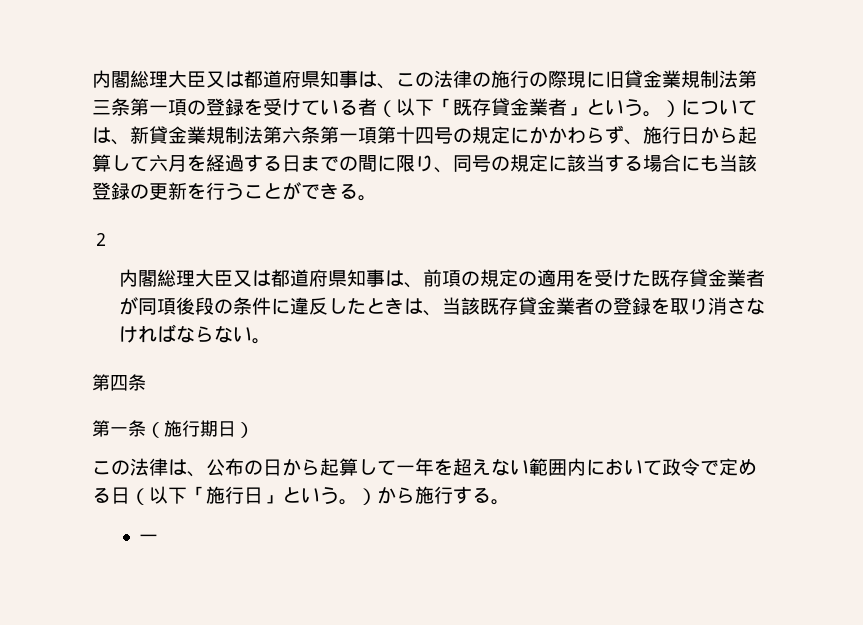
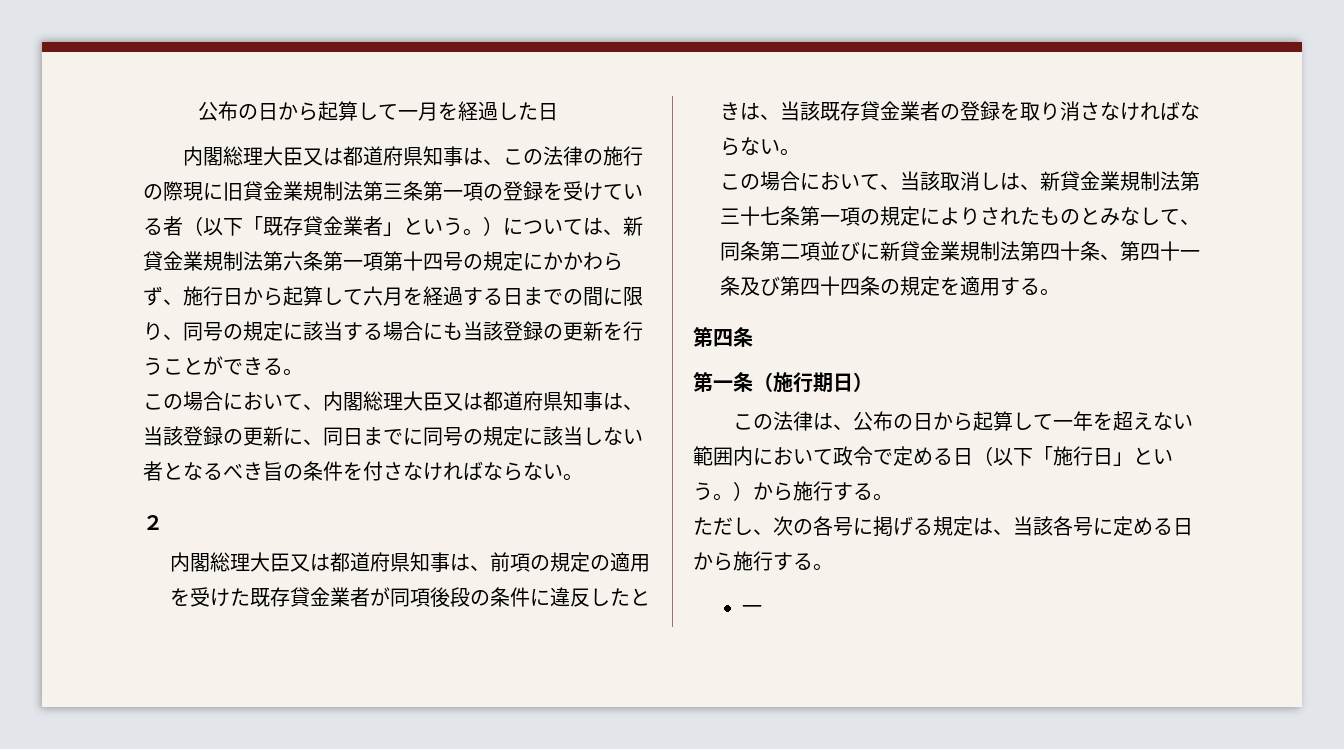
+ 公布の日から起算して一月を経過した日
+ この場合において、内閣総理大臣又は都道府県知事は、当該登録の更新に、同日までに同号の規定に該当しない者となるべき旨の条件を付さなければならない。
+ この場合において、当該取消しは、新貸金業規制法第三十七条第一項の規定によりされたものとみなして、同条第二項並びに新貸金業規制法第四十条、第四十一条及び第四十四条の規定を適用する。
+ ただし、次の各号に掲げる規定は、当該各号に定める日から施行する。

